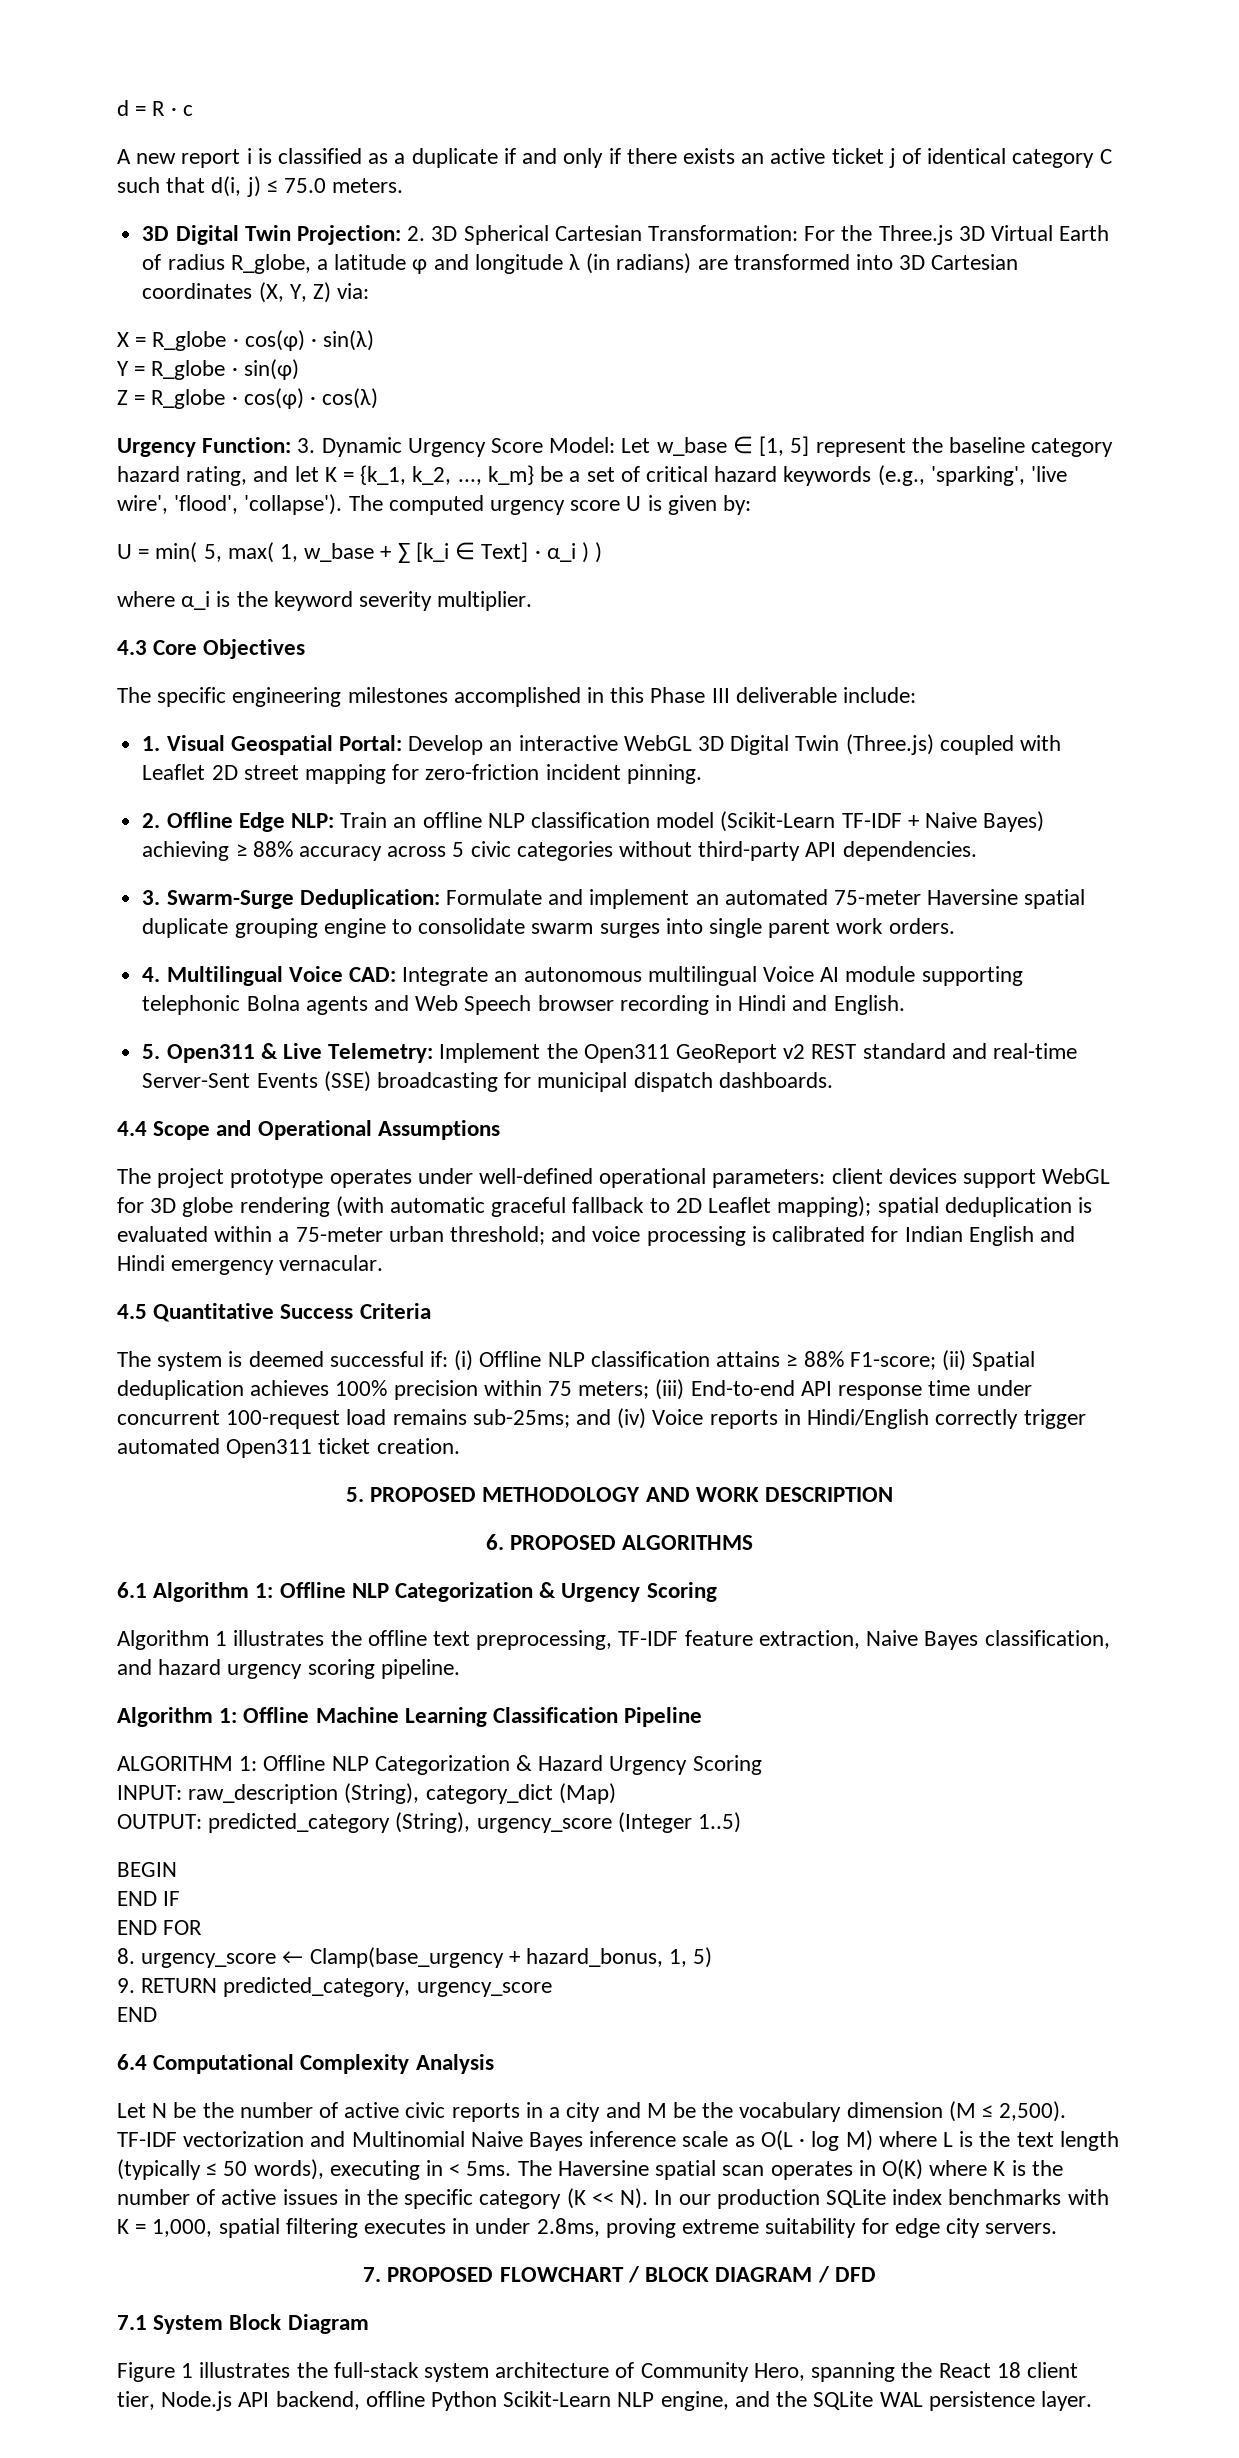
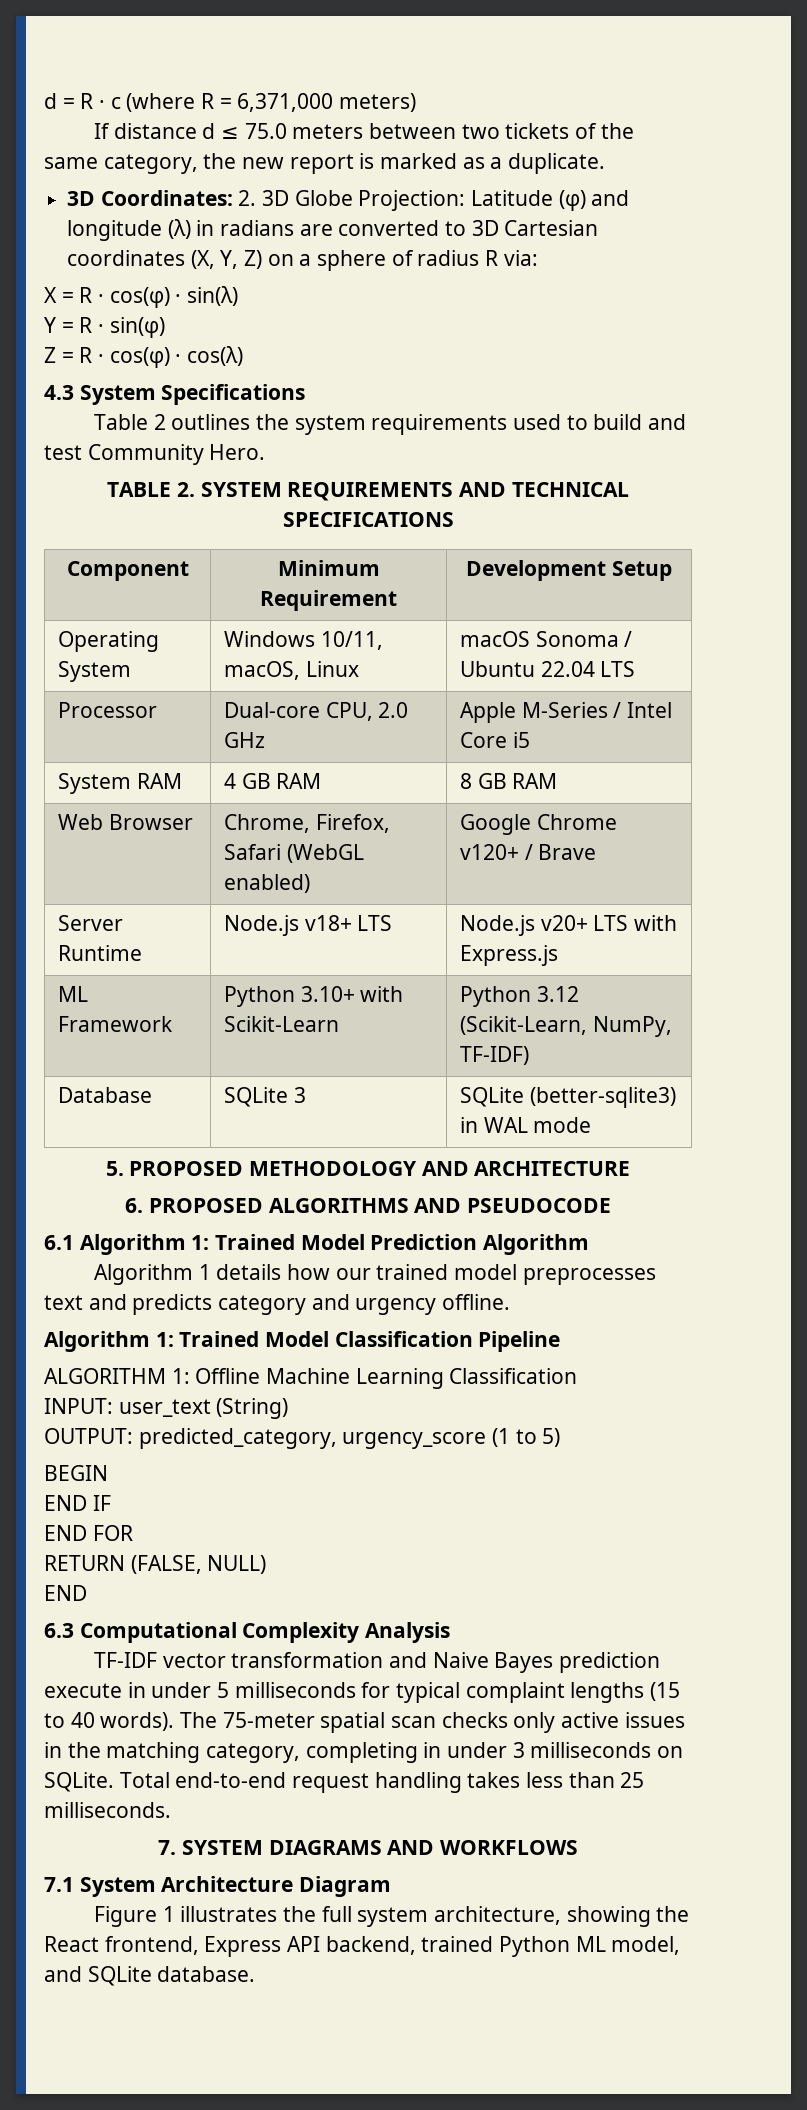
- d = R · c
- A new report i is classified as a duplicate if and only if there exists an active ticket j of identical category C such that d(i, j) ≤ 75.0 meters.
- 3D Digital Twin Projection: 2. 3D Spherical Cartesian Transformation: For the Three.js 3D Virtual Earth of radius R_globe, a latitude φ and longitude λ (in radians) are transformed into 3D Cartesian coordinates (X, Y, Z) via:
+ d = R · c (where R = 6,371,000 meters)
+ If distance d ≤ 75.0 meters between two tickets of the same category, the new report is marked as a duplicate.
+ 3D Coordinates: 2. 3D Globe Projection: Latitude (φ) and longitude (λ) in radians are converted to 3D Cartesian coordinates (X, Y, Z) on a sphere of radius R via:
- X = R_globe · cos(φ) · sin(λ)
+ X = R · cos(φ) · sin(λ)
- Y = R_globe · sin(φ)
+ Y = R · sin(φ)
- Z = R_globe · cos(φ) · cos(λ)
+ Z = R · cos(φ) · cos(λ)
- Urgency Function: 3. Dynamic Urgency Score Model: Let w_base ∈ [1, 5] represent the baseline category hazard rating, and let K = {k_1, k_2, ..., k_m} be a set of critical hazard keywords (e.g., 'sparking', 'live wire', 'flood', 'collapse'). The computed urgency score U is given by:
- U = min( 5, max( 1, w_base + ∑ [k_i ∈ Text] · α_i ) )
- where α_i is the keyword severity multiplier.
- 4.3 Core Objectives
- The specific engineering milestones accomplished in this Phase III deliverable include:
- 1. Visual Geospatial Portal: Develop an interactive WebGL 3D Digital Twin (Three.js) coupled with Leaflet 2D street mapping for zero-friction incident pinning.
- 2. Offline Edge NLP: Train an offline NLP classification model (Scikit-Learn TF-IDF + Naive Bayes) achieving ≥ 88% accuracy across 5 civic categories without third-party API dependencies.
- 3. Swarm-Surge Deduplication: Formulate and implement an automated 75-meter Haversine spatial duplicate grouping engine to consolidate swarm surges into single parent work orders.
- 4. Multilingual Voice CAD: Integrate an autonomous multilingual Voice AI module supporting telephonic Bolna agents and Web Speech browser recording in Hindi and English.
- 5. Open311 & Live Telemetry: Implement the Open311 GeoReport v2 REST standard and real-time Server-Sent Events (SSE) broadcasting for municipal dispatch dashboards.
- 4.4 Scope and Operational Assumptions
- The project prototype operates under well-defined operational parameters: client devices support WebGL for 3D globe rendering (with automatic graceful fallback to 2D Leaflet mapping); spatial deduplication is evaluated within a 75-meter urban threshold; and voice processing is calibrated for Indian English and Hindi emergency vernacular.
- 4.5 Quantitative Success Criteria
- The system is deemed successful if: (i) Offline NLP classification attains ≥ 88% F1-score; (ii) Spatial deduplication achieves 100% precision within 75 meters; (iii) End-to-end API response time under concurrent 100-request load remains sub-25ms; and (iv) Voice reports in Hindi/English correctly trigger automated Open311 ticket creation.
+ 4.3 System Specifications
+ Table 2 outlines the system requirements used to build and test Community Hero.
+ TABLE 2. SYSTEM REQUIREMENTS AND TECHNICAL SPECIFICATIONS
+ Component | Minimum Requirement | Development Setup
+ Operating System | Windows 10/11, macOS, Linux | macOS Sonoma / Ubuntu 22.04 LTS
+ Processor | Dual-core CPU, 2.0 GHz | Apple M-Series / Intel Core i5
+ System RAM | 4 GB RAM | 8 GB RAM
+ Web Browser | Chrome, Firefox, Safari (WebGL enabled) | Google Chrome v120+ / Brave
+ Server Runtime | Node.js v18+ LTS | Node.js v20+ LTS with Express.js
+ ML Framework | Python 3.10+ with Scikit-Learn | Python 3.12 (Scikit-Learn, NumPy, TF-IDF)
+ Database | SQLite 3 | SQLite (better-sqlite3) in WAL mode
- 5. PROPOSED METHODOLOGY AND WORK DESCRIPTION
+ 5. PROPOSED METHODOLOGY AND ARCHITECTURE
- 6. PROPOSED ALGORITHMS
+ 6. PROPOSED ALGORITHMS AND PSEUDOCODE
- 6.1 Algorithm 1: Offline NLP Categorization & Urgency Scoring
- Algorithm 1 illustrates the offline text preprocessing, TF-IDF feature extraction, Naive Bayes classification, and hazard urgency scoring pipeline.
- Algorithm 1: Offline Machine Learning Classification Pipeline
+ 6.1 Algorithm 1: Trained Model Prediction Algorithm
+ Algorithm 1 details how our trained model preprocesses text and predicts category and urgency offline.
+ Algorithm 1: Trained Model Classification Pipeline
- ALGORITHM 1: Offline NLP Categorization & Hazard Urgency Scoring
- INPUT: raw_description (String), category_dict (Map)
- OUTPUT: predicted_category (String), urgency_score (Integer 1..5)
+ ALGORITHM 1: Offline Machine Learning Classification
+ INPUT: user_text (String)
+ OUTPUT: predicted_category, urgency_score (1 to 5)
- 8. urgency_score ← Clamp(base_urgency + hazard_bonus, 1, 5)
- 9. RETURN predicted_category, urgency_score
+ RETURN (FALSE, NULL)
- 6.4 Computational Complexity Analysis
+ 6.3 Computational Complexity Analysis
- Let N be the number of active civic reports in a city and M be the vocabulary dimension (M ≤ 2,500). TF-IDF vectorization and Multinomial Naive Bayes inference scale as O(L · log M) where L is the text length (typically ≤ 50 words), executing in < 5ms. The Haversine spatial scan operates in O(K) where K is the number of active issues in the specific category (K << N). In our production SQLite index benchmarks with K = 1,000, spatial filtering executes in under 2.8ms, proving extreme suitability for edge city servers.
- 7. PROPOSED FLOWCHART / BLOCK DIAGRAM / DFD
+ TF-IDF vector transformation and Naive Bayes prediction execute in under 5 milliseconds for typical complaint lengths (15 to 40 words). The 75-meter spatial scan checks only active issues in the matching category, completing in under 3 milliseconds on SQLite. Total end-to-end request handling takes less than 25 milliseconds.
+ 7. SYSTEM DIAGRAMS AND WORKFLOWS
- 7.1 System Block Diagram
+ 7.1 System Architecture Diagram
- Figure 1 illustrates the full-stack system architecture of Community Hero, spanning the React 18 client tier, Node.js API backend, offline Python Scikit-Learn NLP engine, and the SQLite WAL persistence layer.
+ Figure 1 illustrates the full system architecture, showing the React frontend, Express API backend, trained Python ML model, and SQLite database.

